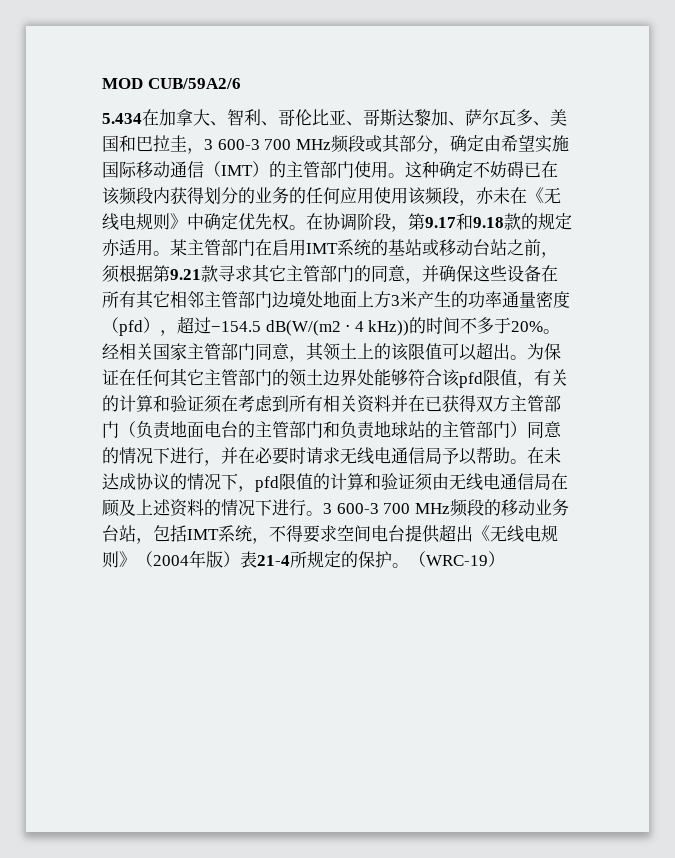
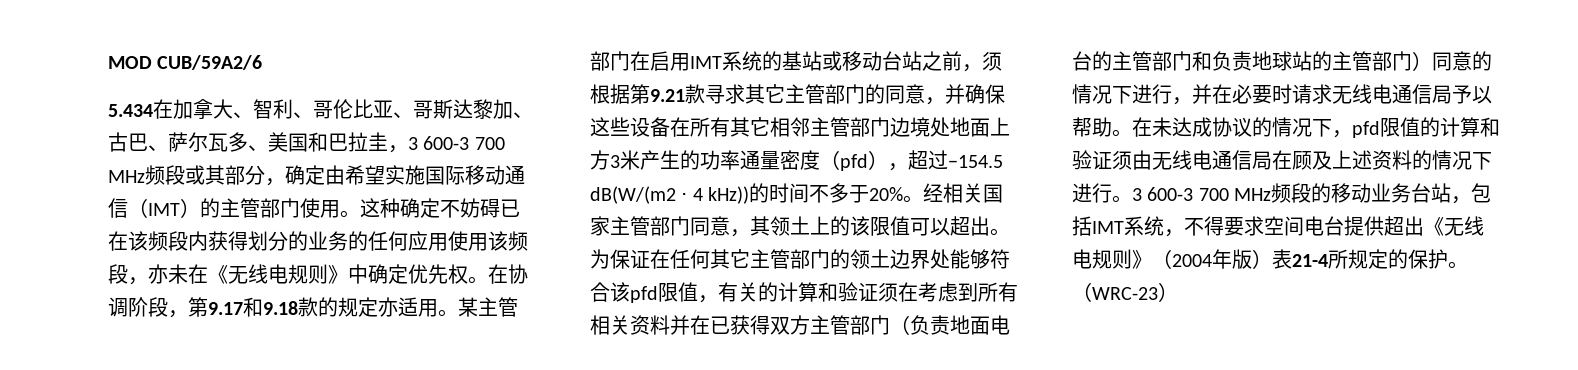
- 5.434在加拿大、智利、哥伦比亚、哥斯达黎加、萨尔瓦多、美国和巴拉圭，3 600-3 700 MHz频段或其部分，确定由希望实施国际移动通信（IMT）的主管部门使用。
+ 5.434在加拿大、智利、哥伦比亚、哥斯达黎加、古巴、萨尔瓦多、美国和巴拉圭，3 600-3 700 MHz频段或其部分，确定由希望实施国际移动通信（IMT）的主管部门使用。
- （WRC-19）
+ （WRC-23）

